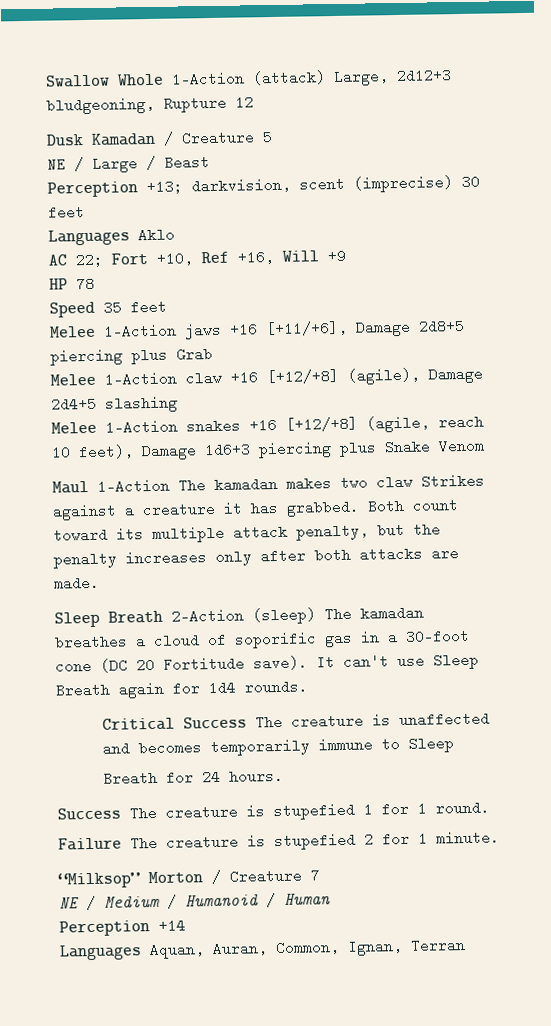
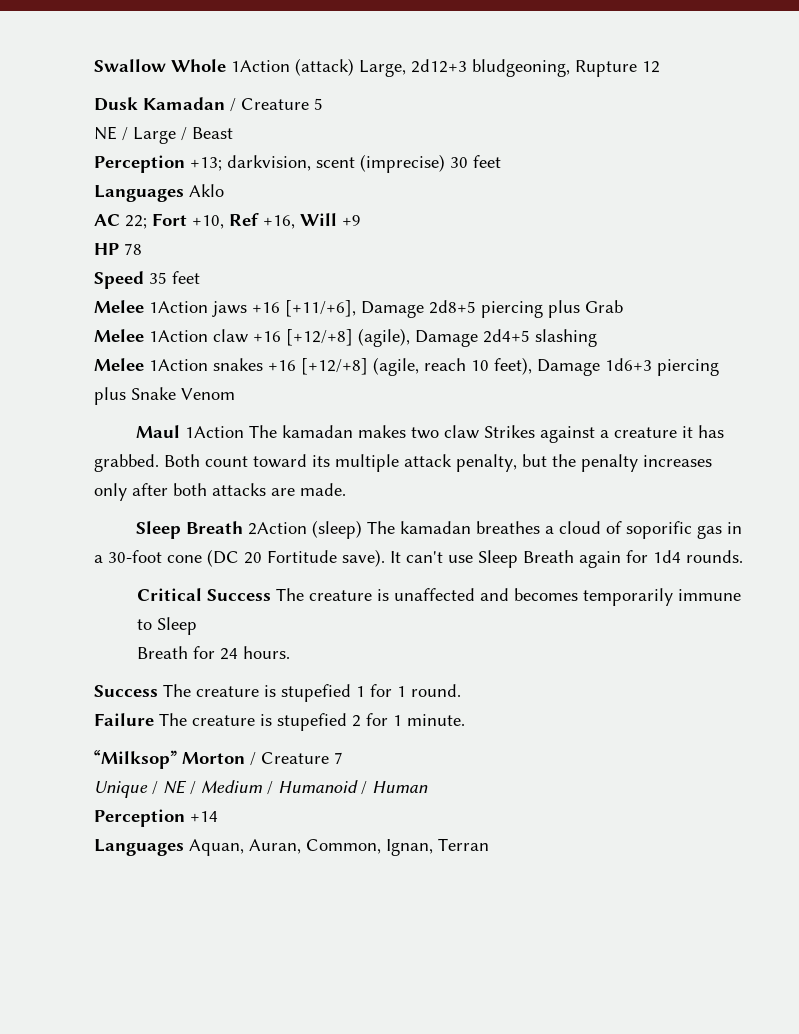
- Swallow Whole 1-Action (attack) Large, 2d12+3 bludgeoning, Rupture 12
+ Swallow Whole 1Action (attack) Large, 2d12+3 bludgeoning, Rupture 12
- Melee 1-Action jaws +16 [+11/+6], Damage 2d8+5 piercing plus Grab
+ Melee 1Action jaws +16 [+11/+6], Damage 2d8+5 piercing plus Grab
- Melee 1-Action claw +16 [+12/+8] (agile), Damage 2d4+5 slashing
+ Melee 1Action claw +16 [+12/+8] (agile), Damage 2d4+5 slashing
- Melee 1-Action snakes +16 [+12/+8] (agile, reach 10 feet), Damage 1d6+3 piercing plus Snake Venom
+ Melee 1Action snakes +16 [+12/+8] (agile, reach 10 feet), Damage 1d6+3 piercing plus Snake Venom
- Maul 1-Action The kamadan makes two claw Strikes against a creature it has grabbed.
+ Maul 1Action The kamadan makes two claw Strikes against a creature it has grabbed.
- Sleep Breath 2-Action (sleep) The kamadan breathes a cloud of soporific gas in a 30-foot cone (DC 20 Fortitude save).
+ Sleep Breath 2Action (sleep) The kamadan breathes a cloud of soporific gas in a 30-foot cone (DC 20 Fortitude save).
- NE / Medium / Humanoid / Human
+ Unique / NE / Medium / Humanoid / Human

